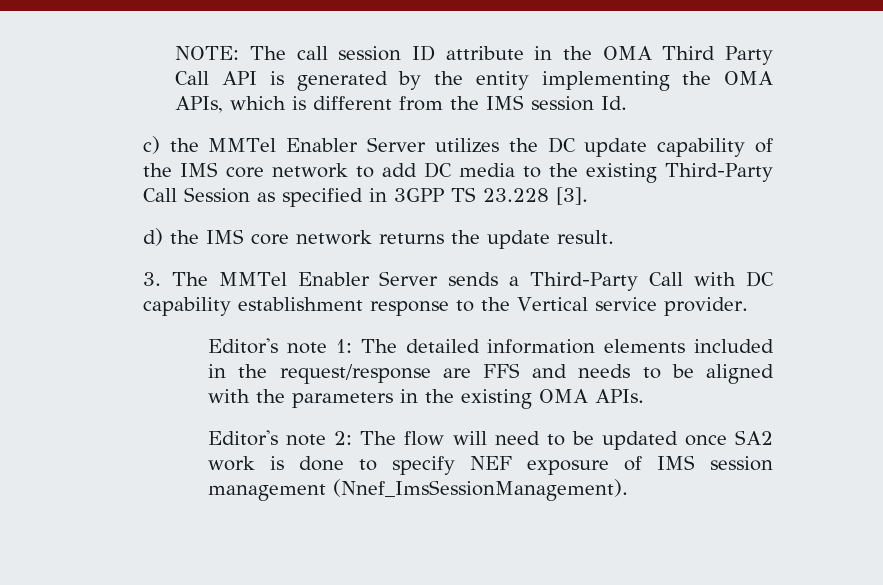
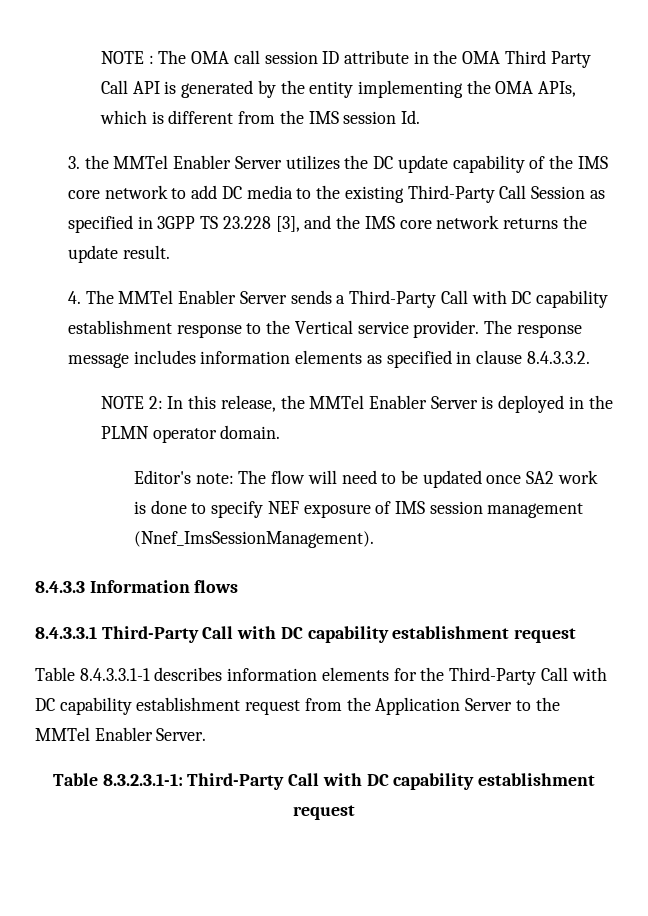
- NOTE: The call session ID attribute in the OMA Third Party Call API is generated by the entity implementing the OMA APIs, which is different from the IMS session Id.
+ NOTE : The OMA call session ID attribute in the OMA Third Party Call API is generated by the entity implementing the OMA APIs, which is different from the IMS session Id.
- c) the MMTel Enabler Server utilizes the DC update capability of the IMS core network to add DC media to the existing Third-Party Call Session as specified in 3GPP TS 23.228 [3].
- d) the IMS core network returns the update result.
+ 3. the MMTel Enabler Server utilizes the DC update capability of the IMS core network to add DC media to the existing Third-Party Call Session as specified in 3GPP TS 23.228 [3], and the IMS core network returns the update result.
- 3. The MMTel Enabler Server sends a Third-Party Call with DC capability establishment response to the Vertical service provider.
- Editor's note 1: The detailed information elements included in the request/response are FFS and needs to be aligned with the parameters in the existing OMA APIs.
- Editor's note 2: The flow will need to be updated once SA2 work is done to specify NEF exposure of IMS session management (Nnef_ImsSessionManagement).
+ 4. The MMTel Enabler Server sends a Third-Party Call with DC capability establishment response to the Vertical service provider. The response message includes information elements as specified in clause 8.4.3.3.2.
+ NOTE 2: In this release, the MMTel Enabler Server is deployed in the PLMN operator domain.
+ Editor's note: The flow will need to be updated once SA2 work is done to specify NEF exposure of IMS session management (Nnef_ImsSessionManagement).
+ 8.4.3.3 Information flows
+ 8.4.3.3.1 Third-Party Call with DC capability establishment request
+ Table 8.4.3.3.1-1 describes information elements for the Third-Party Call with DC capability establishment request from the Application Server to the MMTel Enabler Server.
+ Table 8.3.2.3.1-1: Third-Party Call with DC capability establishment request

